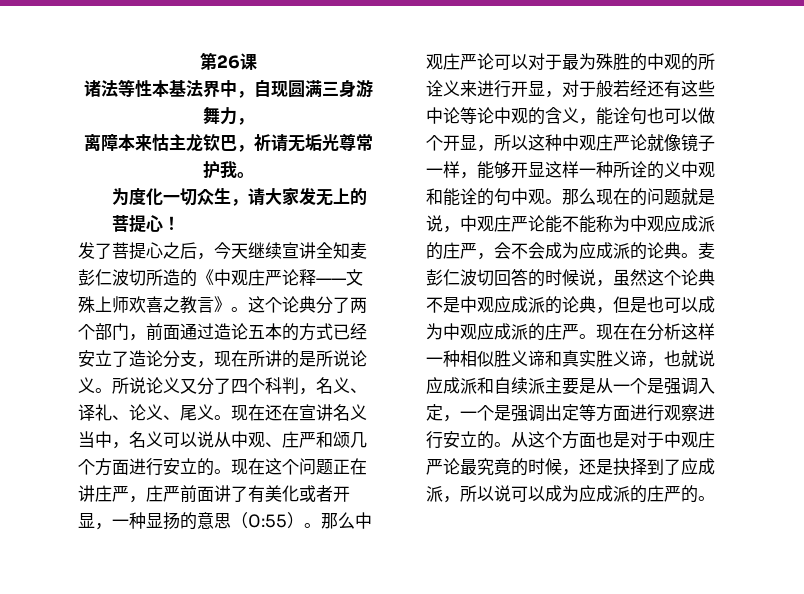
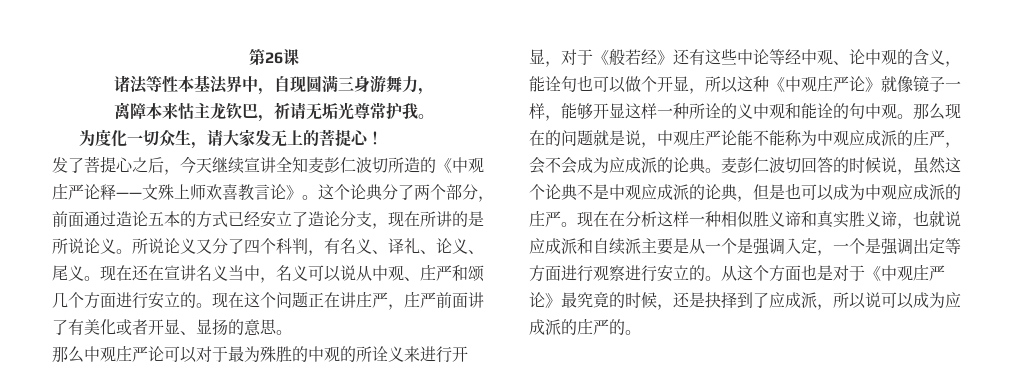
- 发了菩提心之后，今天继续宣讲全知麦彭仁波切所造的《中观庄严论释——文殊上师欢喜之教言》。
+ 发了菩提心之后，今天继续宣讲全知麦彭仁波切所造的《中观庄严论释——文殊上师欢喜教言论》。
- 这个论典分了两个部门，前面通过造论五本的方式已经安立了造论分支，现在所讲的是所说论义。
+ 这个论典分了两个部分，前面通过造论五本的方式已经安立了造论分支，现在所讲的是所说论义。
- 所说论义又分了四个科判，名义、译礼、论义、尾义。
+ 所说论义又分了四个科判，有名义、译礼、论义、尾义。
- 现在这个问题正在讲庄严，庄严前面讲了有美化或者开显，一种显扬的意思（0:55）。那么中观庄严论可以对于最为殊胜的中观的所诠义来进行开显，对于般若经还有这些中论等论中观的含义，能诠句也可以做个开显，所以这种中观庄严论就像镜子一样，能够开显这样一种所诠的义中观和能诠的句中观。
+ 现在这个问题正在讲庄严，庄严前面讲了有美化或者开显、显扬的意思。
+ 那么中观庄严论可以对于最为殊胜的中观的所诠义来进行开显，对于《般若经》还有这些中论等经中观、论中观的含义，能诠句也可以做个开显，所以这种《中观庄严论》就像镜子一样，能够开显这样一种所诠的义中观和能诠的句中观。
- 从这个方面也是对于中观庄严论最究竟的时候，还是抉择到了应成派，所以说可以成为应成派的庄严的。
+ 从这个方面也是对于《中观庄严论》最究竟的时候，还是抉择到了应成派，所以说可以成为应成派的庄严的。

